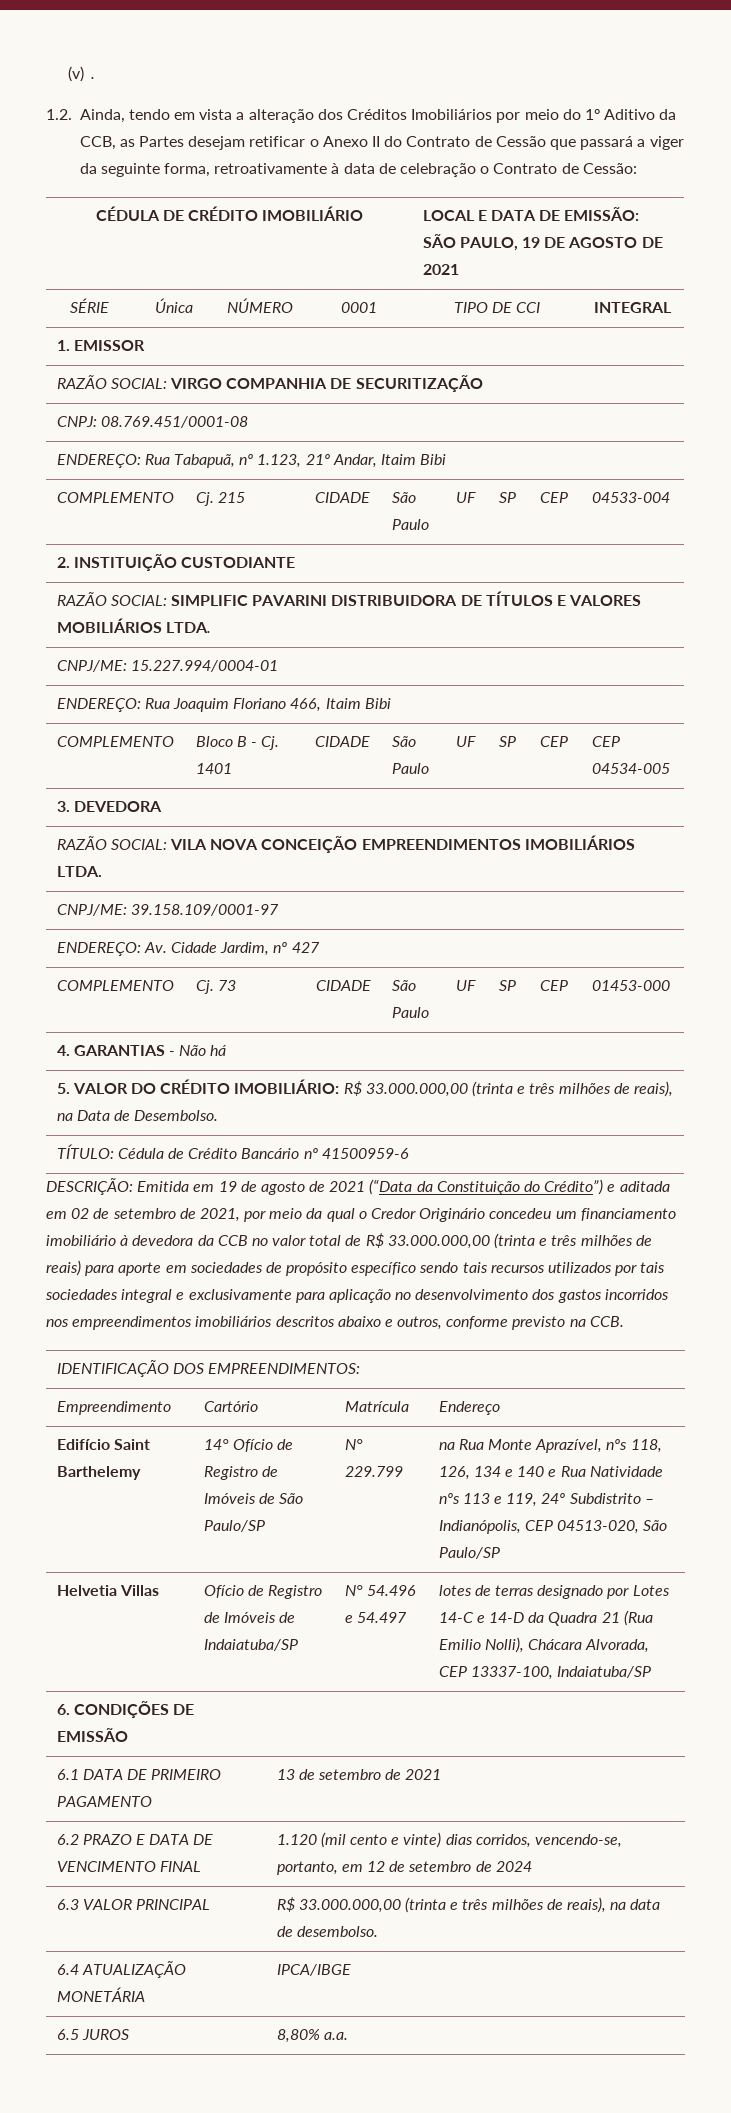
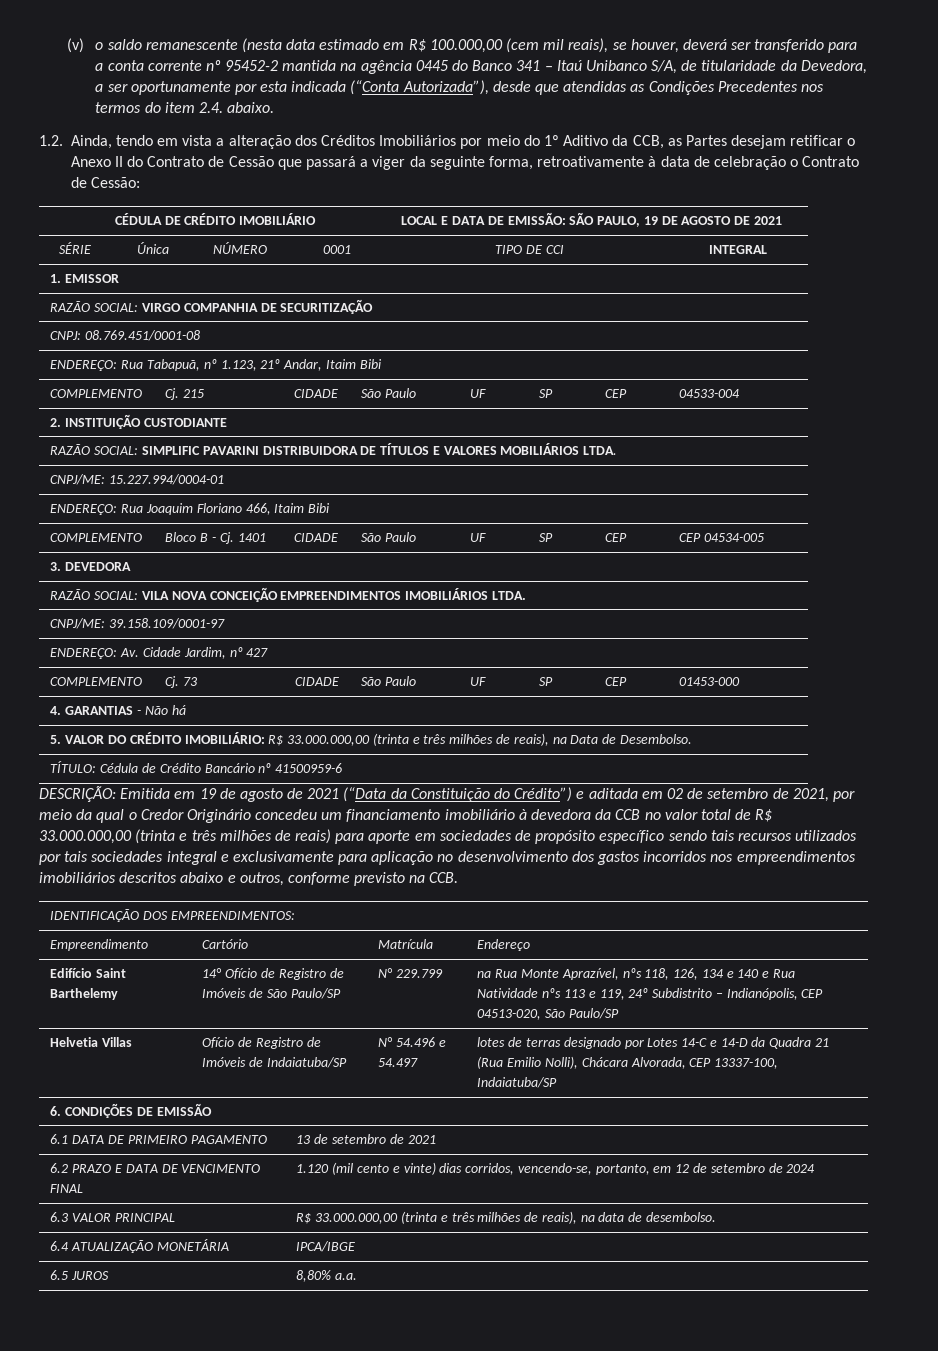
- (v) .
+ (v) o saldo remanescente (nesta data estimado em R$ 100.000,00 (cem mil reais), se houver, deverá ser transferido para a conta corrente nº 95452-2 mantida na agência 0445 do Banco 341 – Itaú Unibanco S/A, de titularidade da Devedora, a ser oportunamente por esta indicada (“Conta Autorizada”), desde que atendidas as Condições Precedentes nos termos do item 2.4. abaixo.

